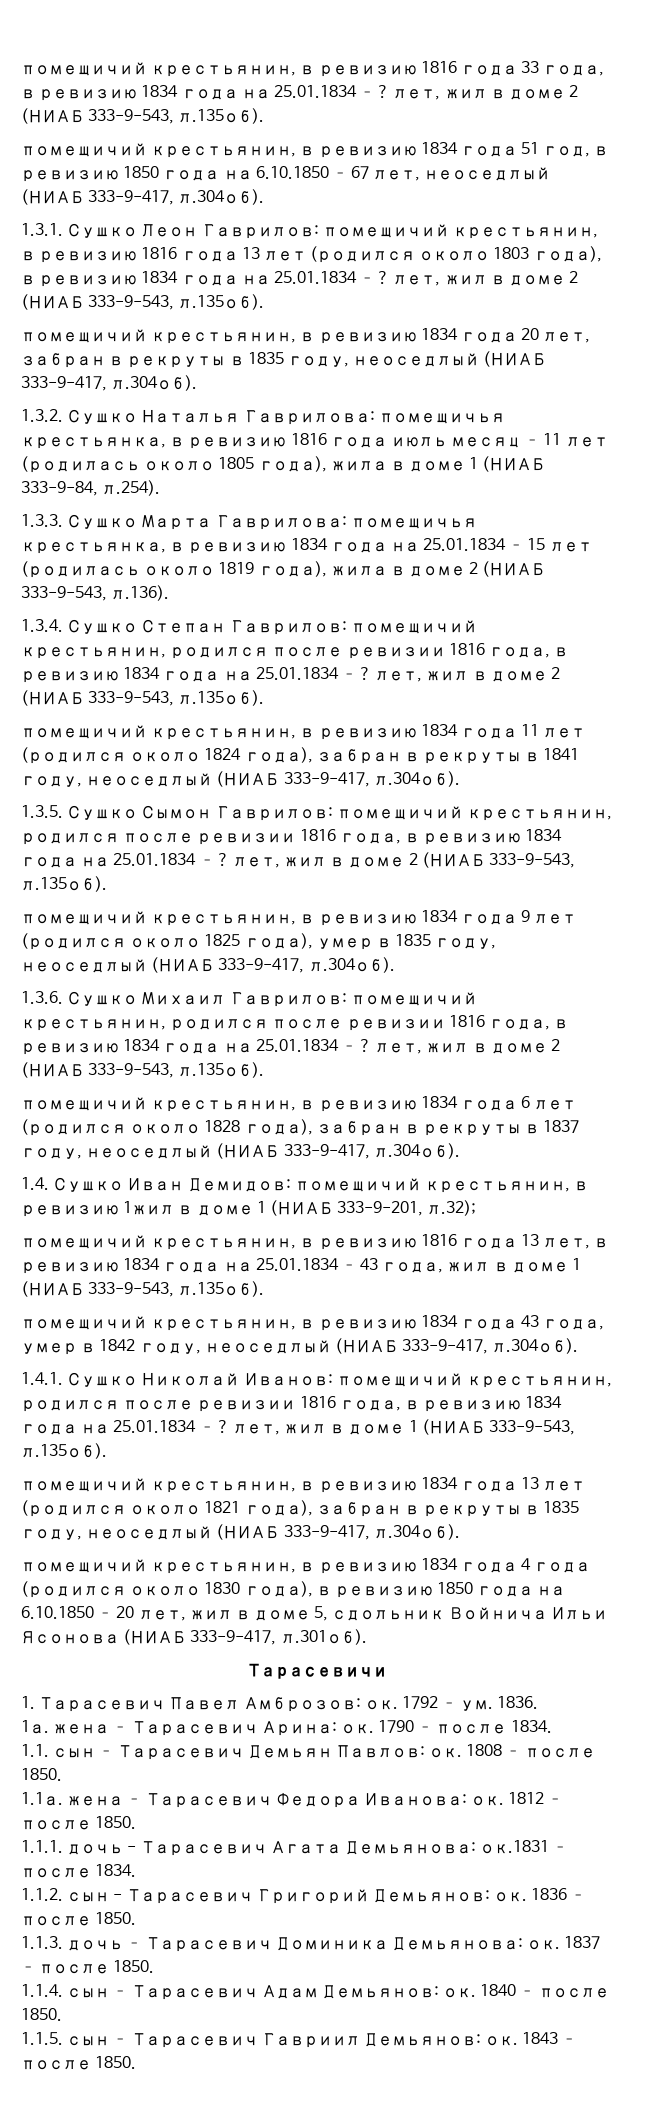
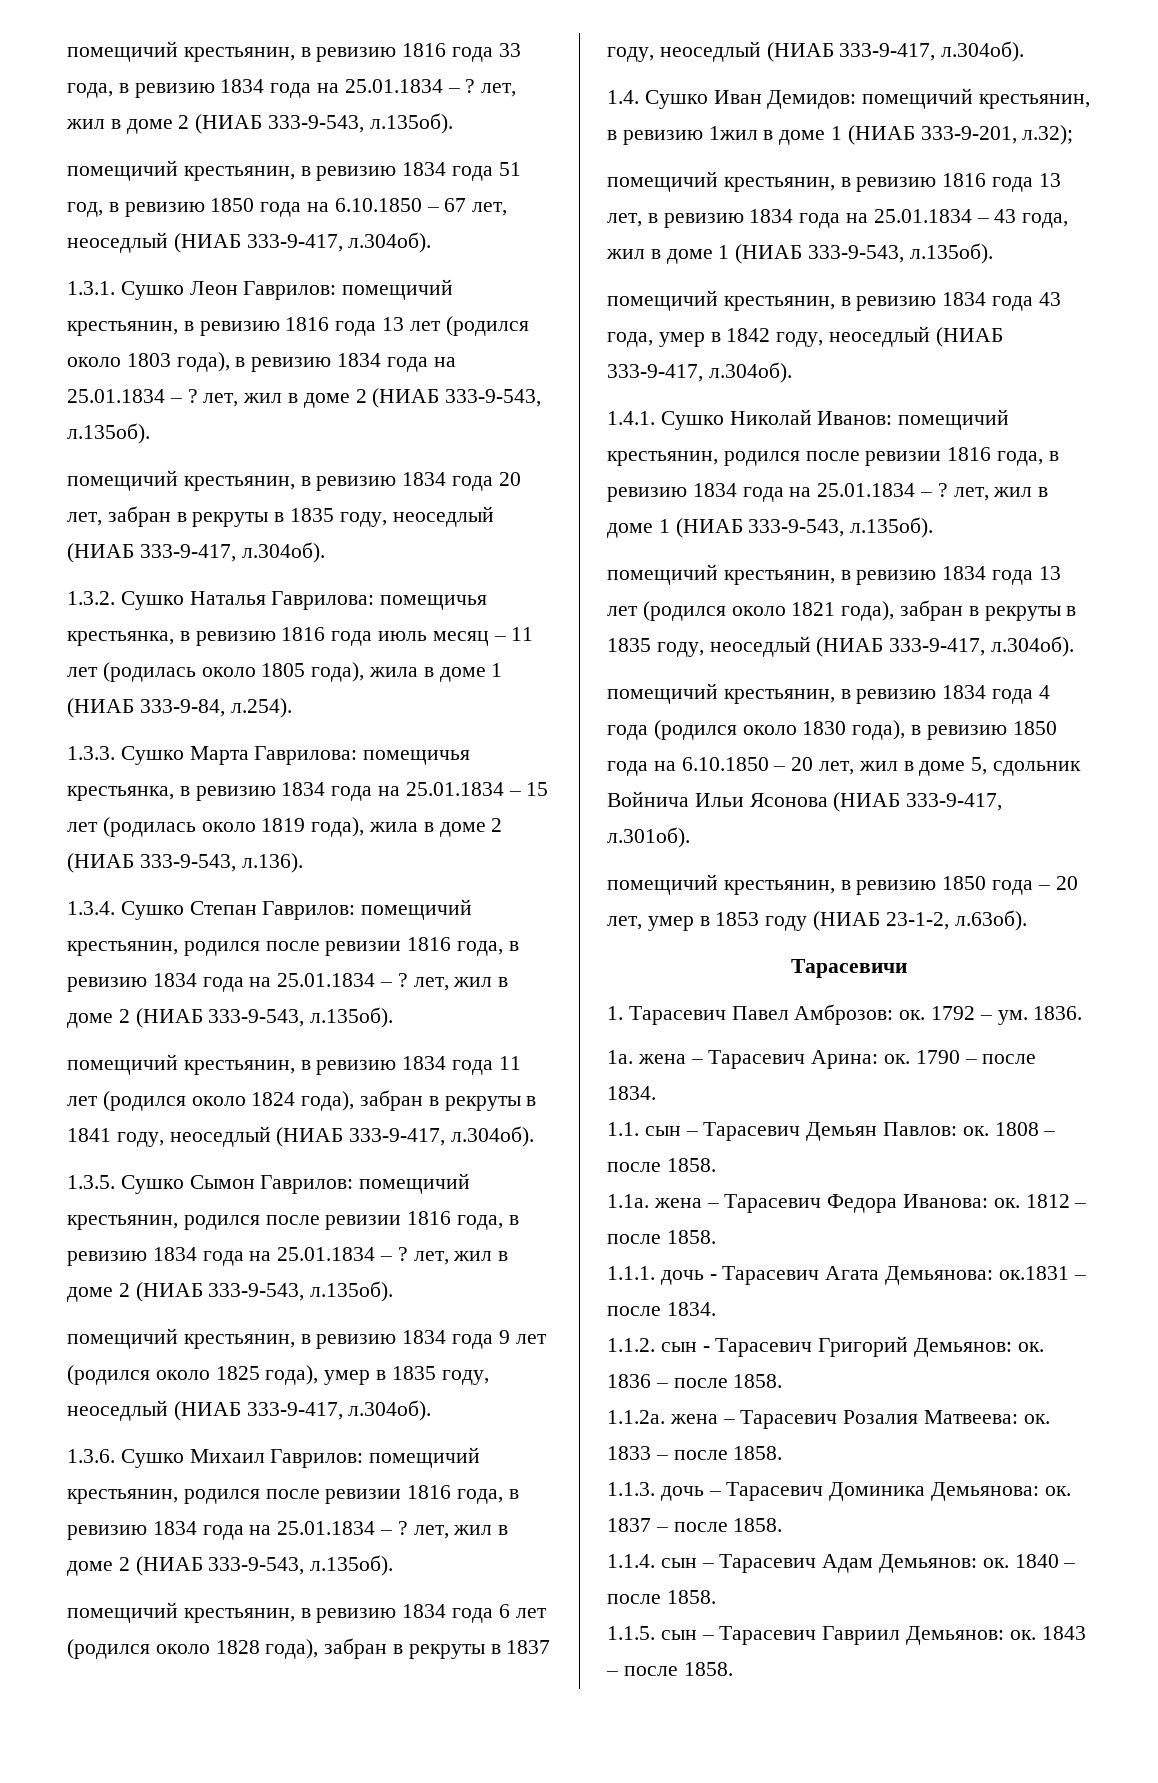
+ помещичий крестьянин, в ревизию 1850 года – 20 лет, умер в 1853 году (НИАБ 23-1-2, л.63об).
- 1808 – после 1850.
+ 1808 – после 1858.
- 1812 – после 1850.
+ 1812 – после 1858.
- 1836 – после 1850.
+ 1836 – после 1858.
+ 1.1.2а. жена – Тарасевич Розалия Матвеева: ок. 1833 – после 1858.
- 1837 – после 1850.
+ 1837 – после 1858.
- 1840 – после 1850.
+ 1840 – после 1858.
- 1843 – после 1850.
+ 1843 – после 1858.

